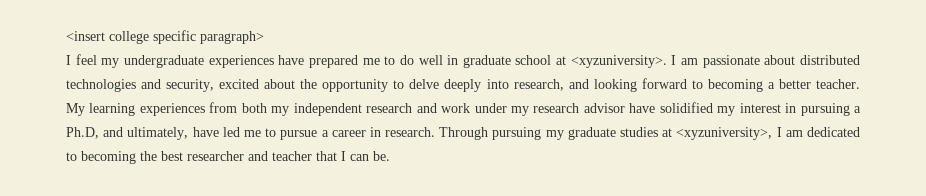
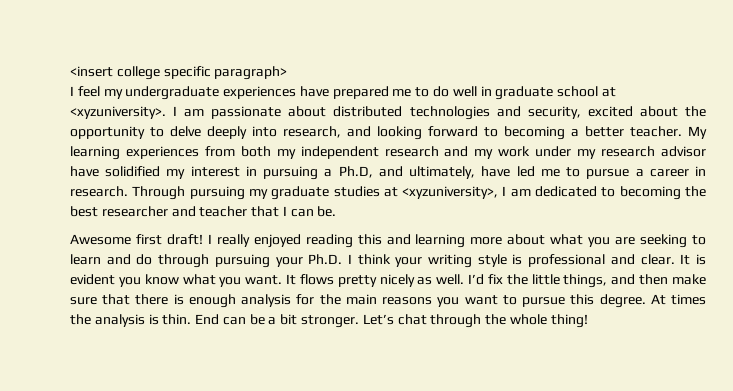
- My learning experiences from both my independent research and work under my research advisor have solidified my interest in pursuing a Ph.D, and ultimately, have led me to pursue a career in research.
+ My learning experiences from both my independent research and my work under my research advisor have solidified my interest in pursuing a Ph.D, and ultimately, have led me to pursue a career in research.
+ Awesome first draft! I really enjoyed reading this and learning more about what you are seeking to learn and do through pursuing your Ph.D. I think your writing style is professional and clear. It is evident you know what you want. It flows pretty nicely as well. I’d fix the little things, and then make sure that there is enough analysis for the main reasons you want to pursue this degree. At times the analysis is thin. End can be a bit stronger. Let’s chat through the whole thing!

